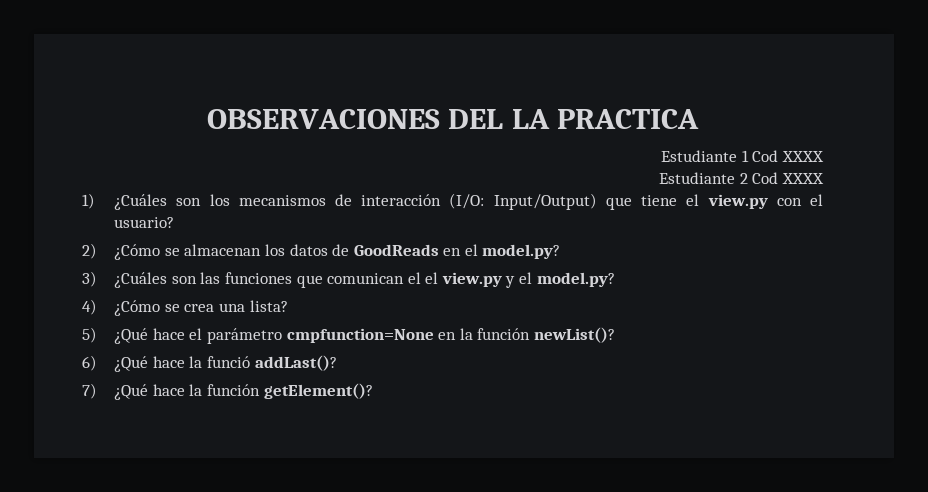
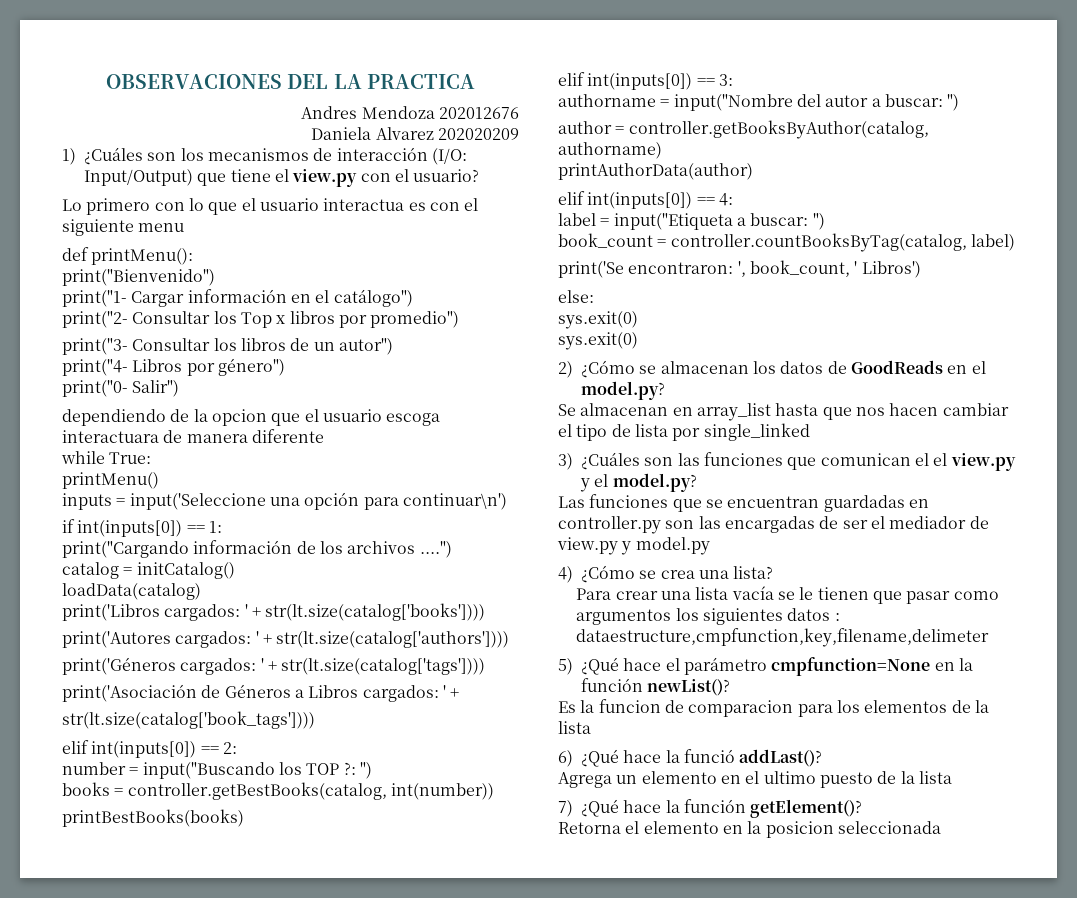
- Estudiante 1 Cod XXXX
- Estudiante 2 Cod XXXX
+ Andres Mendoza 202012676
+ Daniela Alvarez 202020209
+ Lo primero con lo que el usuario interactua es con el siguiente menu
+ def printMenu():
+ print("Bienvenido")
+ print("1- Cargar información en el catálogo")
+ print("2- Consultar los Top x libros por promedio")
+ print("3- Consultar los libros de un autor")
+ print("4- Libros por género")
+ print("0- Salir")
+ dependiendo de la opcion que el usuario escoga interactuara de manera diferente
+ while True:
+ printMenu()
+ inputs = input('Seleccione una opción para continuar\n')
+ if int(inputs[0]) == 1:
+ print("Cargando información de los archivos ....")
+ catalog = initCatalog()
+ loadData(catalog)
+ print('Libros cargados: ' + str(lt.size(catalog['books'])))
+ print('Autores cargados: ' + str(lt.size(catalog['authors'])))
+ print('Géneros cargados: ' + str(lt.size(catalog['tags'])))
+ print('Asociación de Géneros a Libros cargados: ' +
+ str(lt.size(catalog['book_tags'])))
+ elif int(inputs[0]) == 2:
+ number = input("Buscando los TOP ?: ")
+ books = controller.getBestBooks(catalog, int(number))
+ printBestBooks(books)
+ elif int(inputs[0]) == 3:
+ authorname = input("Nombre del autor a buscar: ")
+ author = controller.getBooksByAuthor(catalog, authorname)
+ printAuthorData(author)
+ elif int(inputs[0]) == 4:
+ label = input("Etiqueta a buscar: ")
+ book_count = controller.countBooksByTag(catalog, label)
+ print('Se encontraron: ', book_count, ' Libros')
+ else:
+ sys.exit(0)
+ sys.exit(0)
+ Se almacenan en array_list hasta que nos hacen cambiar el tipo de lista por single_linked
+ Las funciones que se encuentran guardadas en controller.py son las encargadas de ser el mediador de view.py y model.py
+ Para crear una lista vacía se le tienen que pasar como argumentos los siguientes datos : dataestructure,cmpfunction,key,filename,delimeter
+ Es la funcion de comparacion para los elementos de la lista
+ Agrega un elemento en el ultimo puesto de la lista
+ Retorna el elemento en la posicion seleccionada

